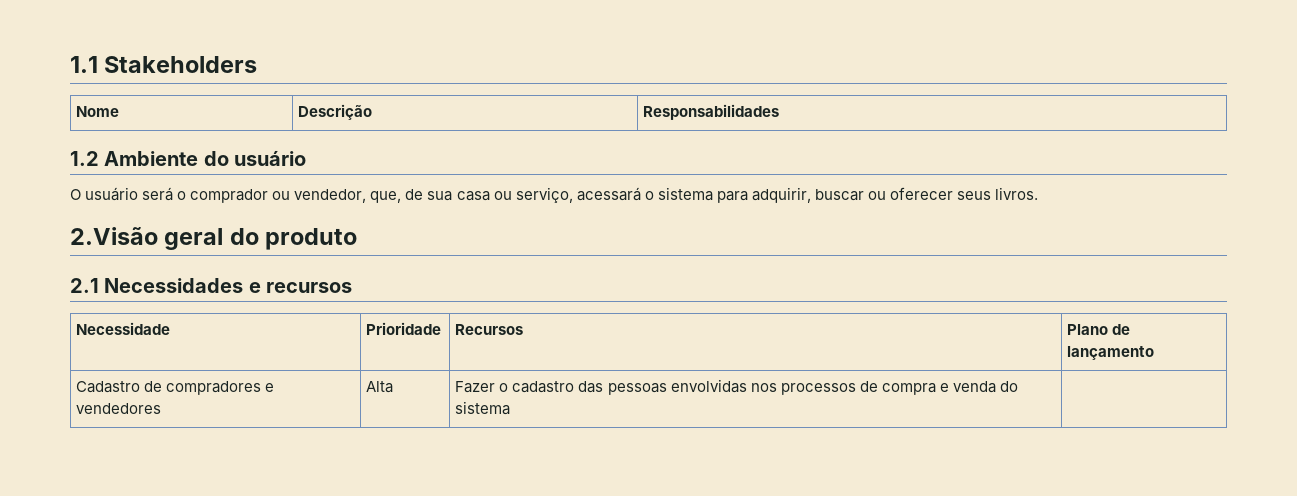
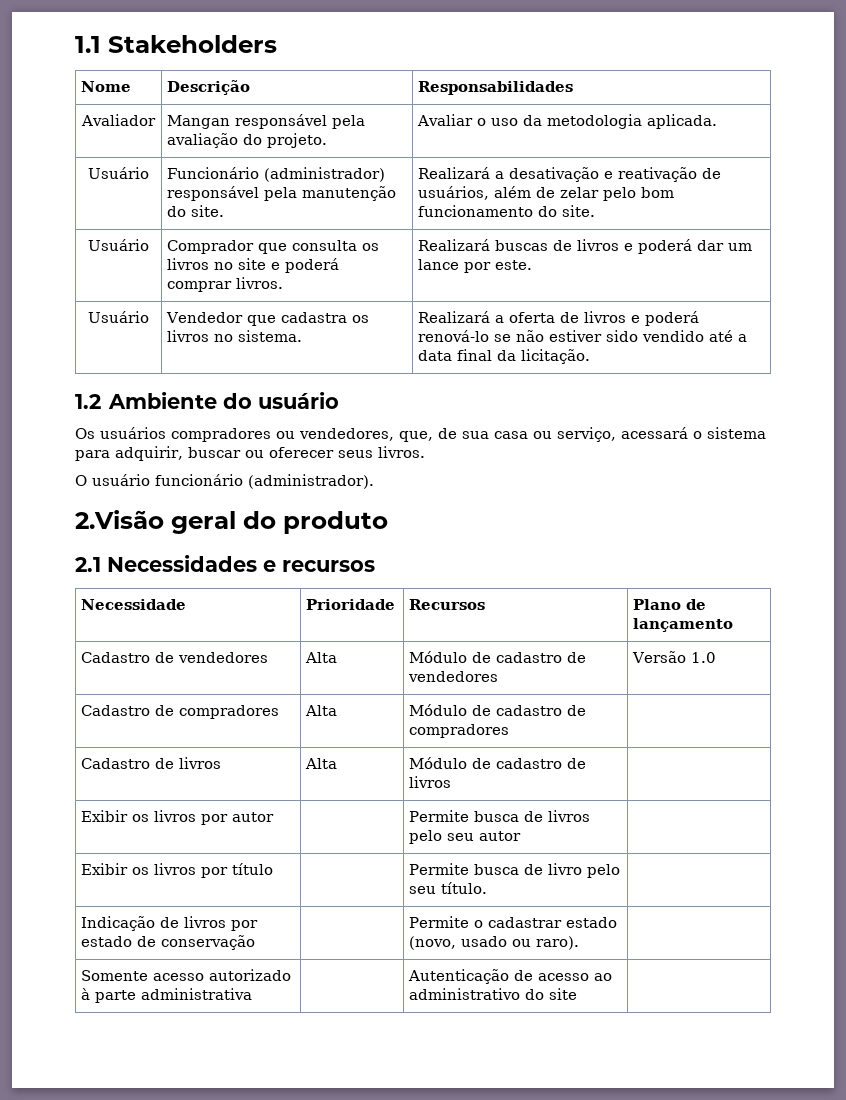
+ Avaliador | Mangan responsável pela avaliação do projeto. | Avaliar o uso da metodologia aplicada.
+ Usuário | Funcionário (administrador) responsável pela manutenção do site. | Realizará a desativação e reativação de usuários, além de zelar pelo bom funcionamento do site.
+ Usuário | Comprador que consulta os livros no site e poderá comprar livros. | Realizará buscas de livros e poderá dar um lance por este.
+ Usuário | Vendedor que cadastra os livros no sistema. | Realizará a oferta de livros e poderá renová-lo se não estiver sido vendido até a data final da licitação.
  1.2 Ambiente do usuário
- O usuário será o comprador ou vendedor, que, de sua casa ou serviço, acessará o sistema para adquirir, buscar ou oferecer seus livros.
+ Os usuários compradores ou vendedores, que, de sua casa ou serviço, acessará o sistema para adquirir, buscar ou oferecer seus livros.
+ O usuário funcionário (administrador).
- Cadastro de compradores e vendedores | Alta | Fazer o cadastro das pessoas envolvidas nos processos de compra e venda do sistema |
+ Cadastro de vendedores | Alta | Módulo de cadastro de vendedores | Versão 1.0
+ Cadastro de compradores | Alta | Módulo de cadastro de compradores |
+ Cadastro de livros | Alta | Módulo de cadastro de livros |
+ Exibir os livros por autor | | Permite busca de livros pelo seu autor |
+ Exibir os livros por título | | Permite busca de livro pelo seu título. |
+ Indicação de livros por estado de conservação | | Permite o cadastrar estado (novo, usado ou raro). |
+ Somente acesso autorizado à parte administrativa | | Autenticação de acesso ao administrativo do site |

